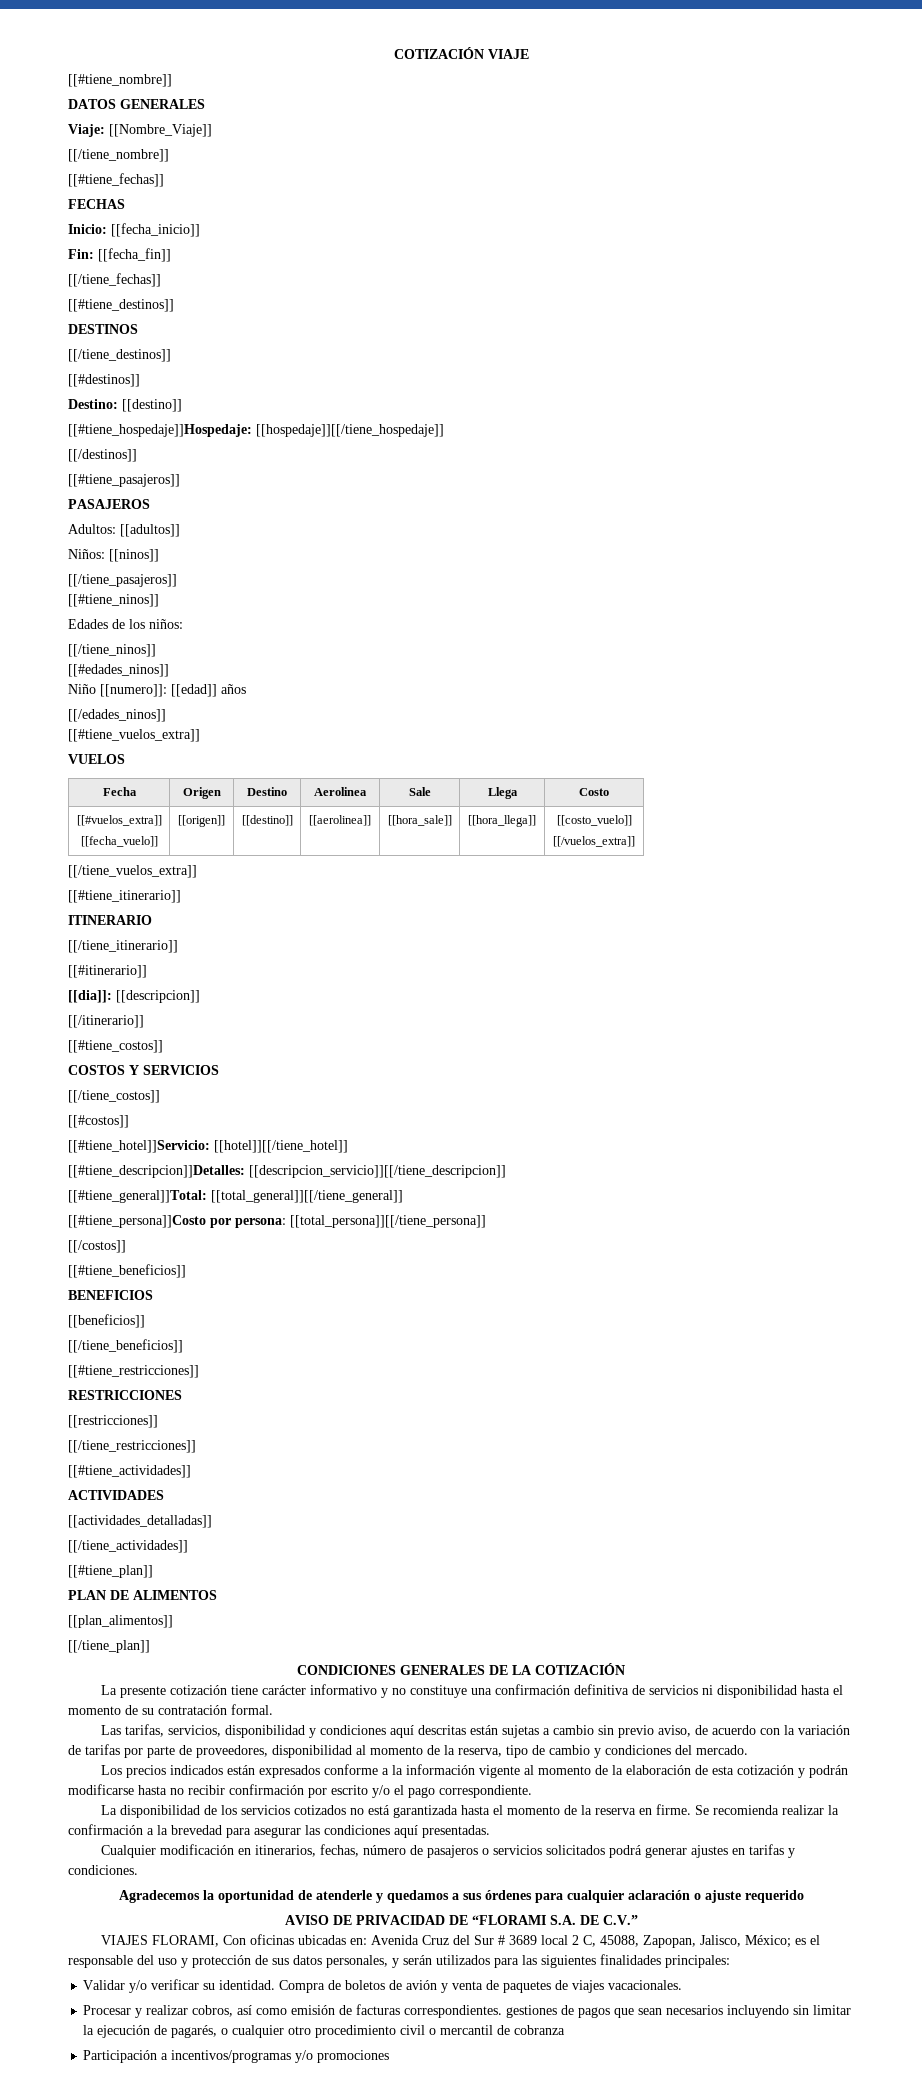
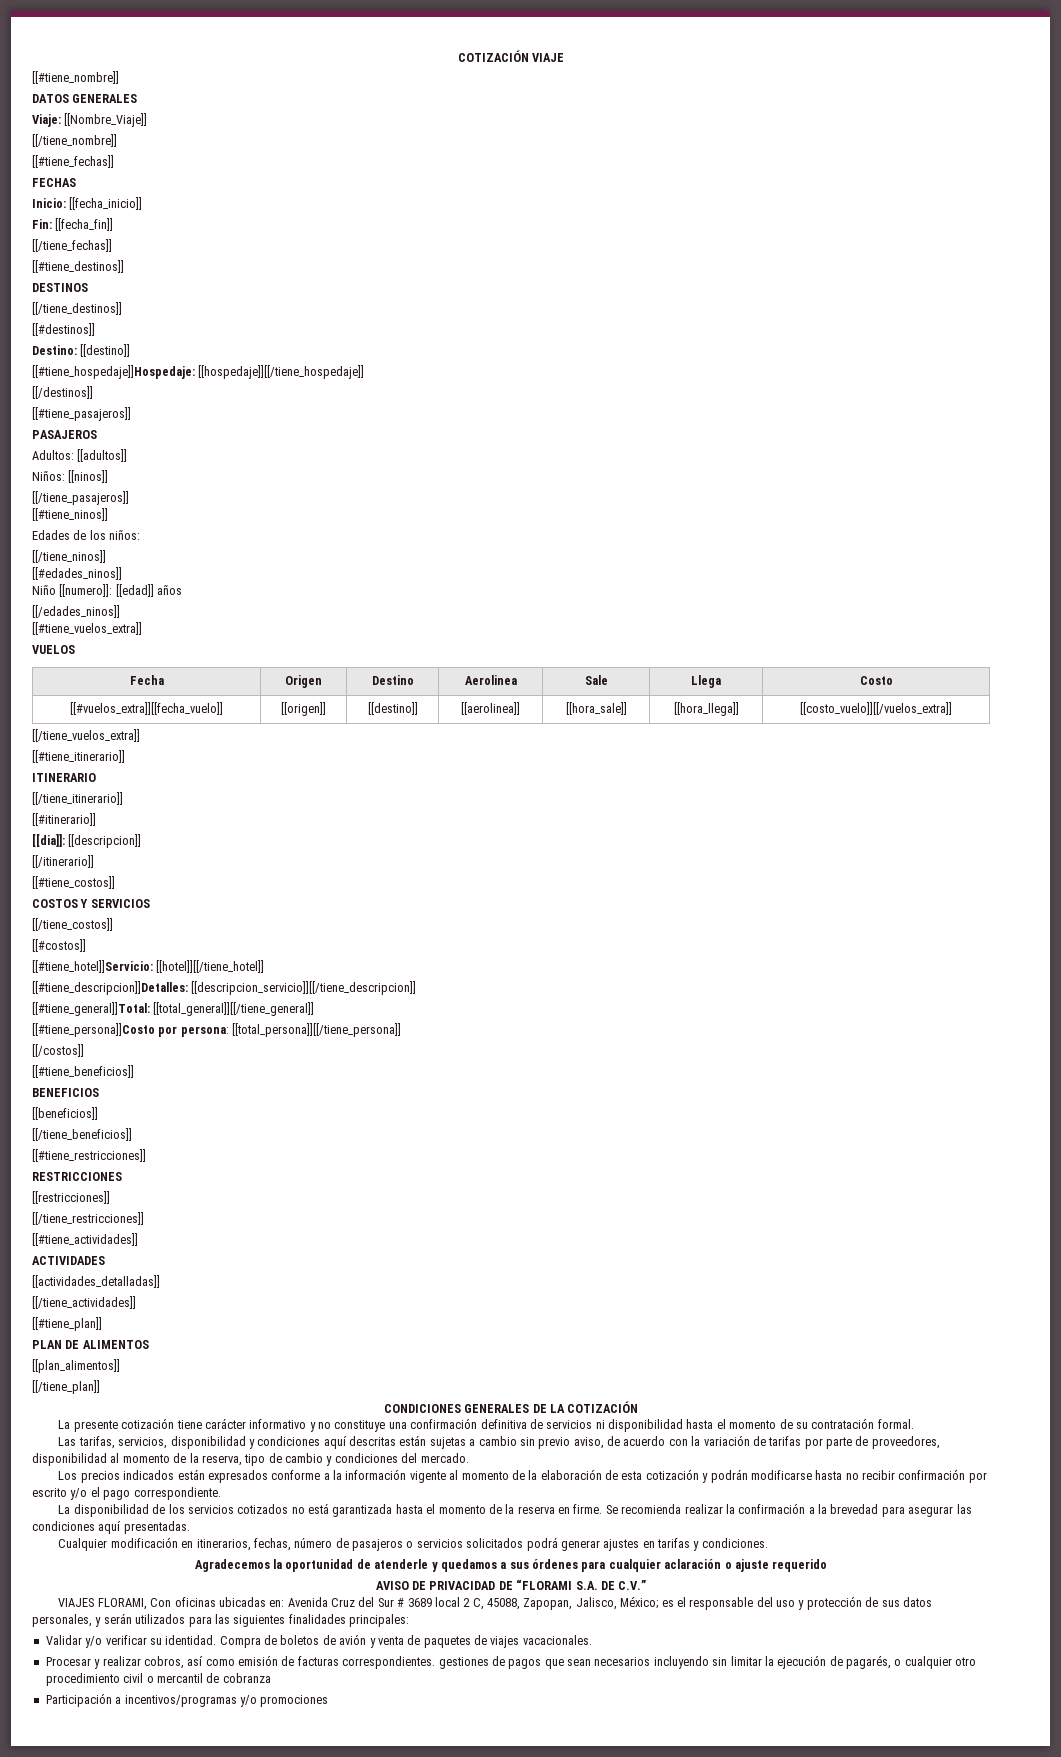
- [[#vuelos_extra]]
- [[fecha_vuelo]] | [[origen]] | [[destino]] | [[aerolinea]] | [[hora_sale]] | [[hora_llega]] | [[costo_vuelo]]
- [[/vuelos_extra]]
+ [[#vuelos_extra]][[fecha_vuelo]] | [[origen]] | [[destino]] | [[aerolinea]] | [[hora_sale]] | [[hora_llega]] | [[costo_vuelo]][[/vuelos_extra]]

